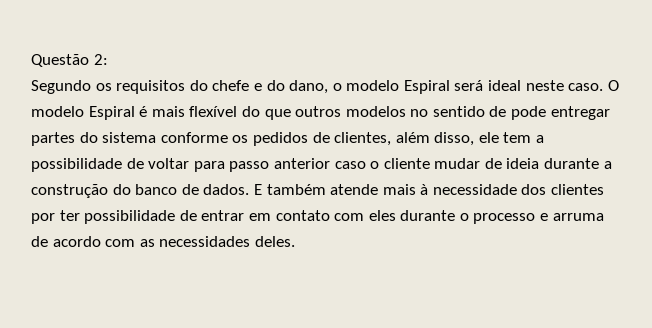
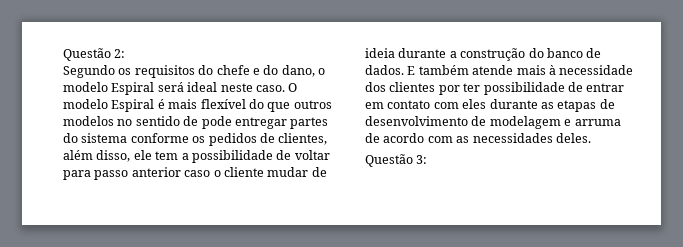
- E também atende mais à necessidade dos clientes por ter possibilidade de entrar em contato com eles durante o processo e arruma de acordo com as necessidades deles.
+ E também atende mais à necessidade dos clientes por ter possibilidade de entrar em contato com eles durante as etapas de desenvolvimento de modelagem e arruma de acordo com as necessidades deles.
+ Questão 3:

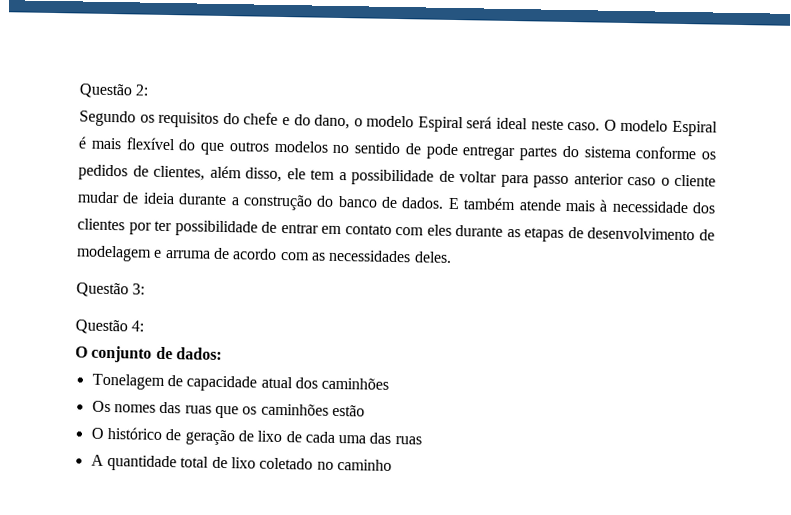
+ Questão 4:
+ O conjunto de dados:
+ Tonelagem de capacidade atual dos caminhões
+ Os nomes das ruas que os caminhões estão
+ O histórico de geração de lixo de cada uma das ruas
+ A quantidade total de lixo coletado no caminho

